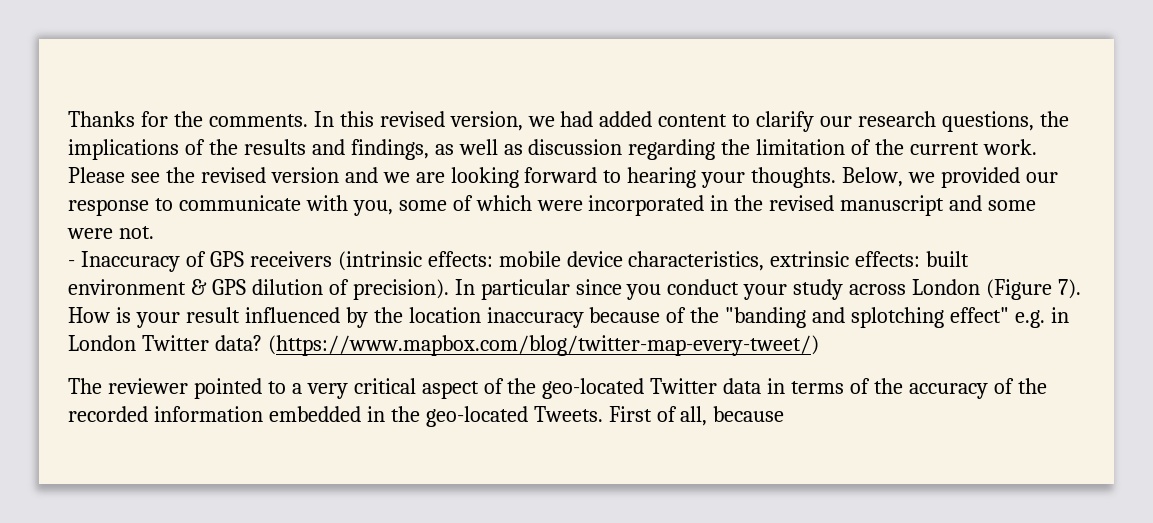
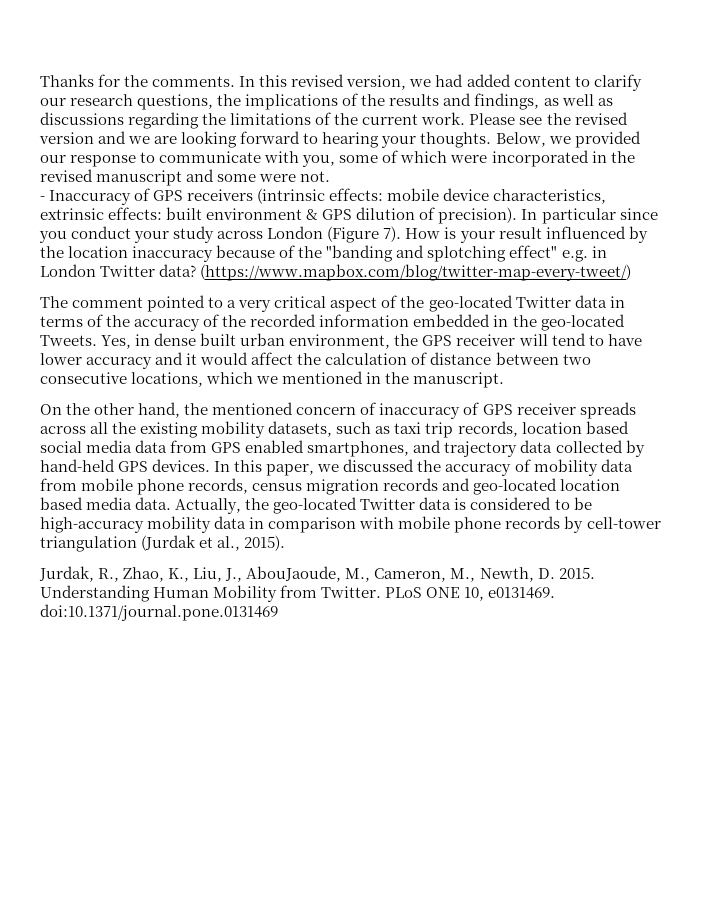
- In this revised version, we had added content to clarify our research questions, the implications of the results and findings, as well as discussion regarding the limitation of the current work.
+ In this revised version, we had added content to clarify our research questions, the implications of the results and findings, as well as discussions regarding the limitations of the current work.
- The reviewer pointed to a very critical aspect of the geo-located Twitter data in terms of the accuracy of the recorded information embedded in the geo-located Tweets.
+ The comment pointed to a very critical aspect of the geo-located Twitter data in terms of the accuracy of the recorded information embedded in the geo-located Tweets.
- First of all, because
+ Yes, in dense built urban environment, the GPS receiver will tend to have lower accuracy and it would affect the calculation of distance between two consecutive locations, which we mentioned in the manuscript.
+ On the other hand, the mentioned concern of inaccuracy of GPS receiver spreads across all the existing mobility datasets, such as taxi trip records, location based social media data from GPS enabled smartphones, and trajectory data collected by hand-held GPS devices. In this paper, we discussed the accuracy of mobility data from mobile phone records, census migration records and geo-located location based media data. Actually, the geo-located Twitter data is considered to be high-accuracy mobility data in comparison with mobile phone records by cell-tower triangulation (Jurdak et al., 2015).
+ Jurdak, R., Zhao, K., Liu, J., AbouJaoude, M., Cameron, M., Newth, D. 2015. Understanding Human Mobility from Twitter. PLoS ONE 10, e0131469. doi:10.1371/journal.pone.0131469

